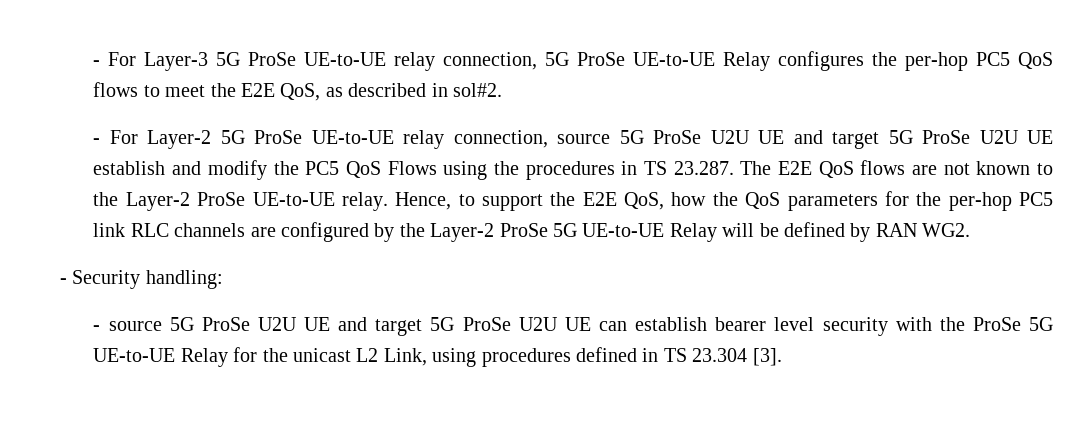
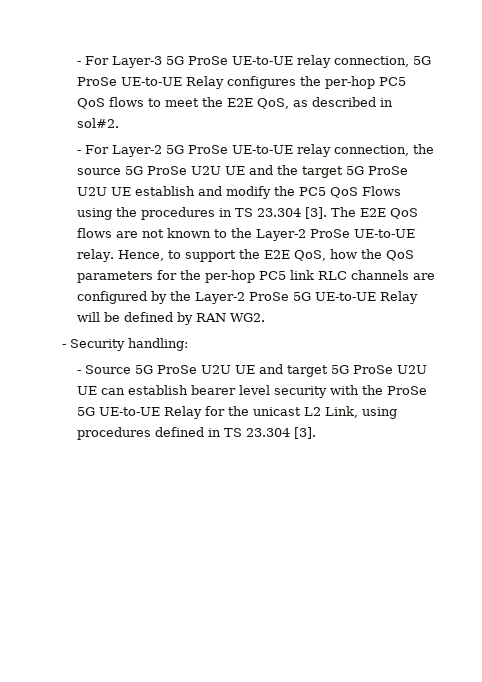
- - For Layer-2 5G ProSe UE-to-UE relay connection, source 5G ProSe U2U UE and target 5G ProSe U2U UE establish and modify the PC5 QoS Flows using the procedures in TS 23.287. The E2E QoS flows are not known to the Layer-2 ProSe UE-to-UE relay.
+ - For Layer-2 5G ProSe UE-to-UE relay connection, the source 5G ProSe U2U UE and the target 5G ProSe U2U UE establish and modify the PC5 QoS Flows using the procedures in TS 23.304 [3]. The E2E QoS flows are not known to the Layer-2 ProSe UE-to-UE relay.
- - source 5G ProSe U2U UE and target 5G ProSe U2U UE can establish bearer level security with the ProSe 5G UE-to-UE Relay for the unicast L2 Link, using procedures defined in TS 23.304 [3].
+ - Source 5G ProSe U2U UE and target 5G ProSe U2U UE can establish bearer level security with the ProSe 5G UE-to-UE Relay for the unicast L2 Link, using procedures defined in TS 23.304 [3].

